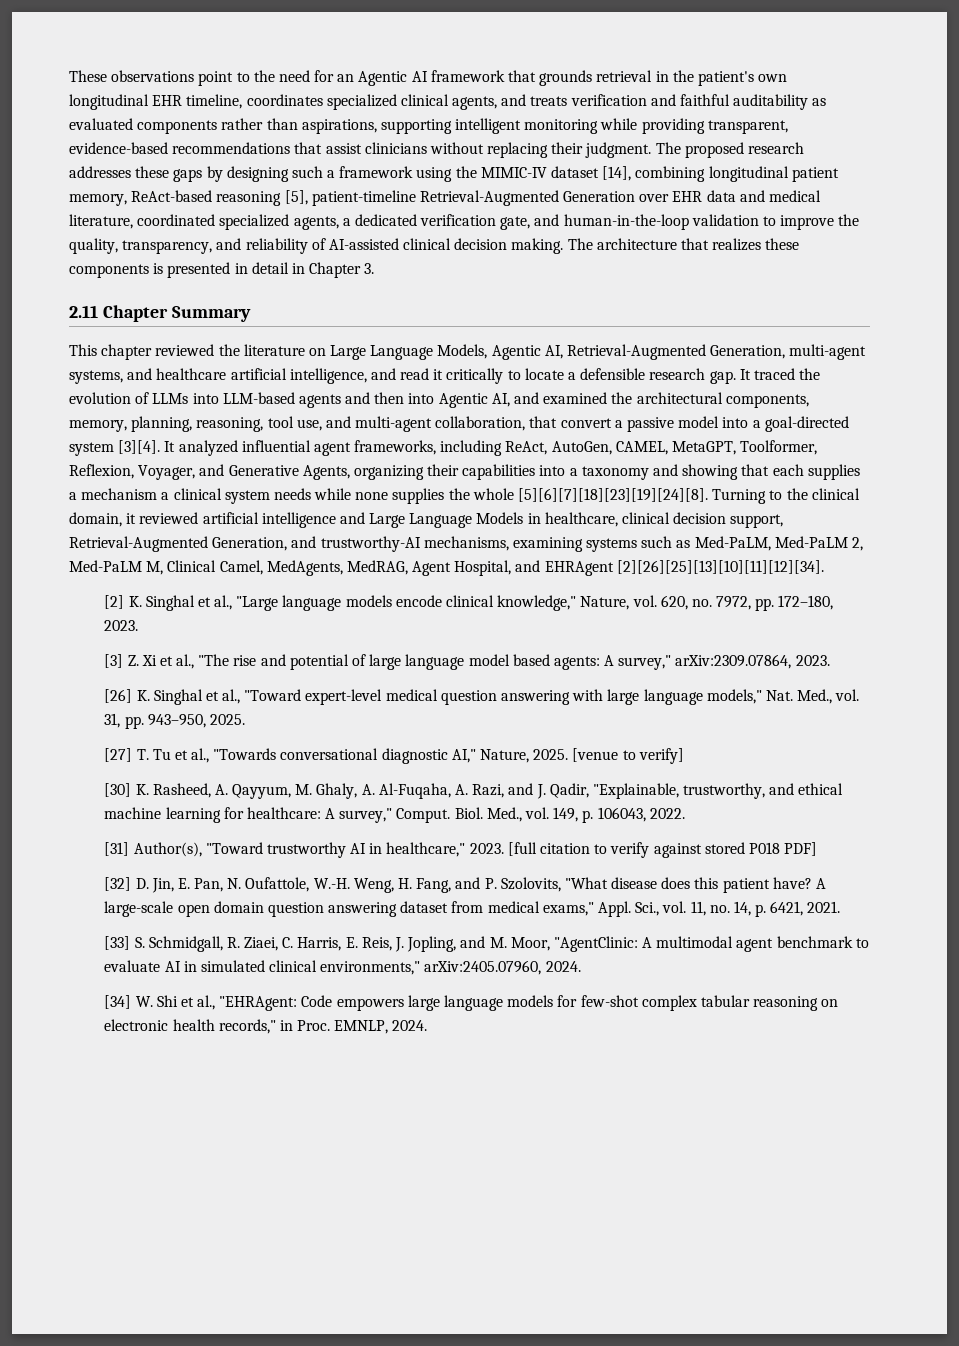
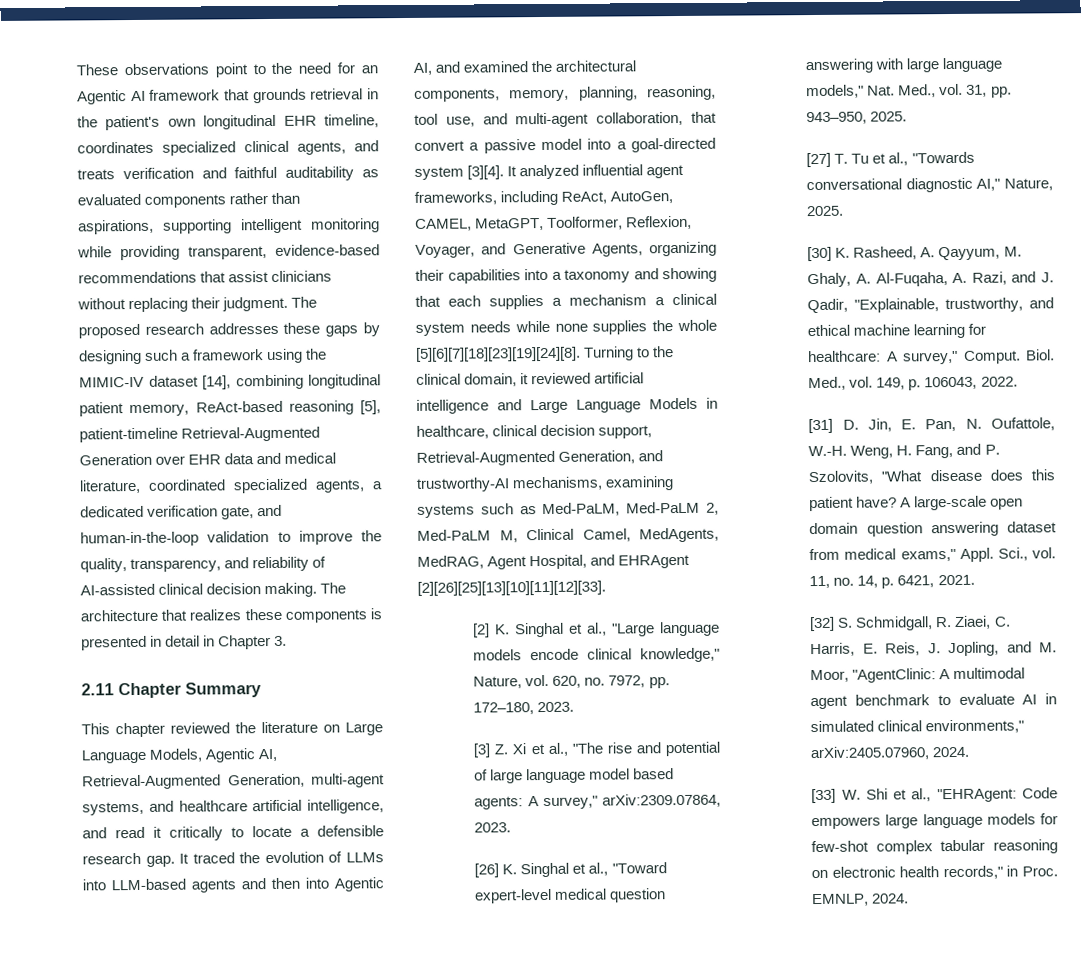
- Turning to the clinical domain, it reviewed artificial intelligence and Large Language Models in healthcare, clinical decision support, Retrieval-Augmented Generation, and trustworthy-AI mechanisms, examining systems such as Med-PaLM, Med-PaLM 2, Med-PaLM M, Clinical Camel, MedAgents, MedRAG, Agent Hospital, and EHRAgent [2][26][25][13][10][11][12][34].
+ Turning to the clinical domain, it reviewed artificial intelligence and Large Language Models in healthcare, clinical decision support, Retrieval-Augmented Generation, and trustworthy-AI mechanisms, examining systems such as Med-PaLM, Med-PaLM 2, Med-PaLM M, Clinical Camel, MedAgents, MedRAG, Agent Hospital, and EHRAgent [2][26][25][13][10][11][12][33].
- [venue to verify]
- [31] Author(s), "Toward trustworthy AI in healthcare," 2023. [full citation to verify against stored P018 PDF]
- [32] D. Jin, E. Pan, N. Oufattole, W.-H. Weng, H. Fang, and P. Szolovits, "What disease does this patient have?
+ [31] D. Jin, E. Pan, N. Oufattole, W.-H. Weng, H. Fang, and P. Szolovits, "What disease does this patient have?
- [33] S. Schmidgall, R. Ziaei, C. Harris, E. Reis, J. Jopling, and M. Moor, "AgentClinic: A multimodal agent benchmark to evaluate AI in simulated clinical environments," arXiv:2405.07960, 2024.
+ [32] S. Schmidgall, R. Ziaei, C. Harris, E. Reis, J. Jopling, and M. Moor, "AgentClinic: A multimodal agent benchmark to evaluate AI in simulated clinical environments," arXiv:2405.07960, 2024.
- [34] W. Shi et al., "EHRAgent: Code empowers large language models for few-shot complex tabular reasoning on electronic health records," in Proc.
+ [33] W. Shi et al., "EHRAgent: Code empowers large language models for few-shot complex tabular reasoning on electronic health records," in Proc.

